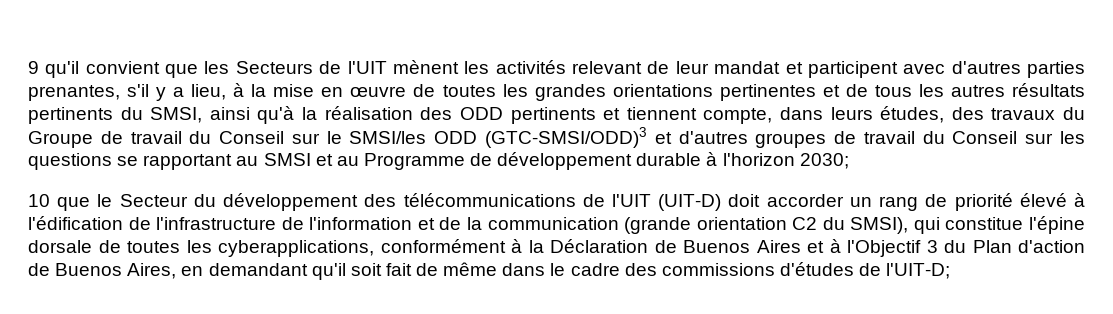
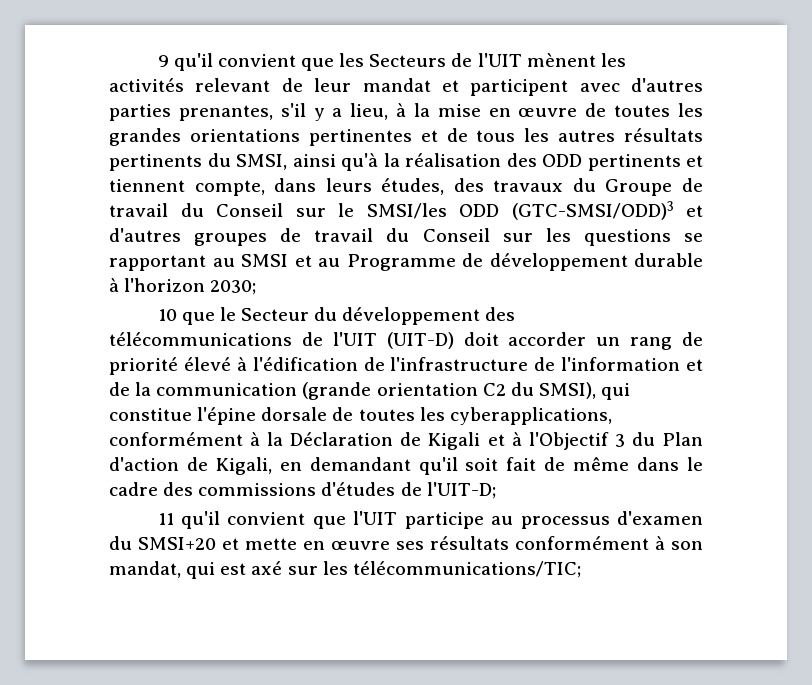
- 10 que le Secteur du développement des télécommunications de l'UIT (UIT-D) doit accorder un rang de priorité élevé à l'édification de l'infrastructure de l'information et de la communication (grande orientation C2 du SMSI), qui constitue l'épine dorsale de toutes les cyberapplications, conformément à la Déclaration de Buenos Aires et à l'Objectif 3 du Plan d'action de Buenos Aires, en demandant qu'il soit fait de même dans le cadre des commissions d'études de l'UIT-D;
+ 10 que le Secteur du développement des télécommunications de l'UIT (UIT-D) doit accorder un rang de priorité élevé à l'édification de l'infrastructure de l'information et de la communication (grande orientation C2 du SMSI), qui constitue l'épine dorsale de toutes les cyberapplications, conformément à la Déclaration de Kigali et à l'Objectif 3 du Plan d'action de Kigali, en demandant qu'il soit fait de même dans le cadre des commissions d'études de l'UIT-D;
+ 11 qu'il convient que l'UIT participe au processus d'examen du SMSI+20 et mette en œuvre ses résultats conformément à son mandat, qui est axé sur les télécommunications/TIC;

